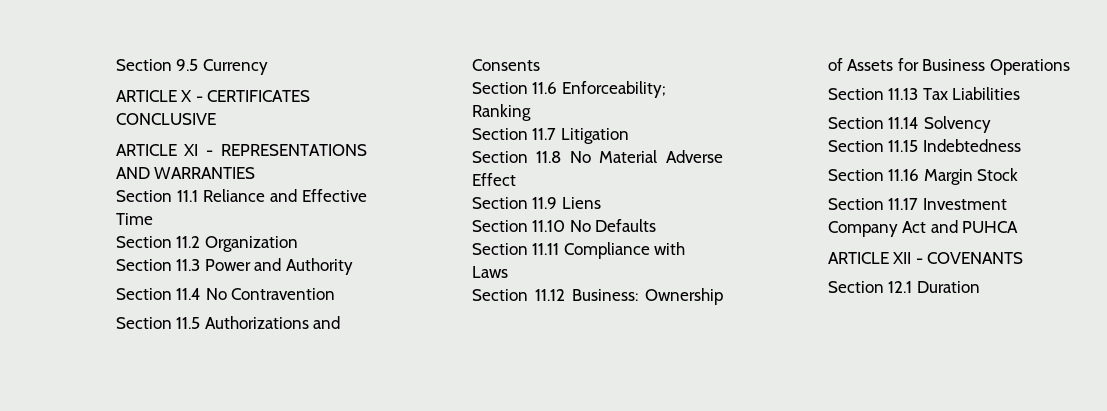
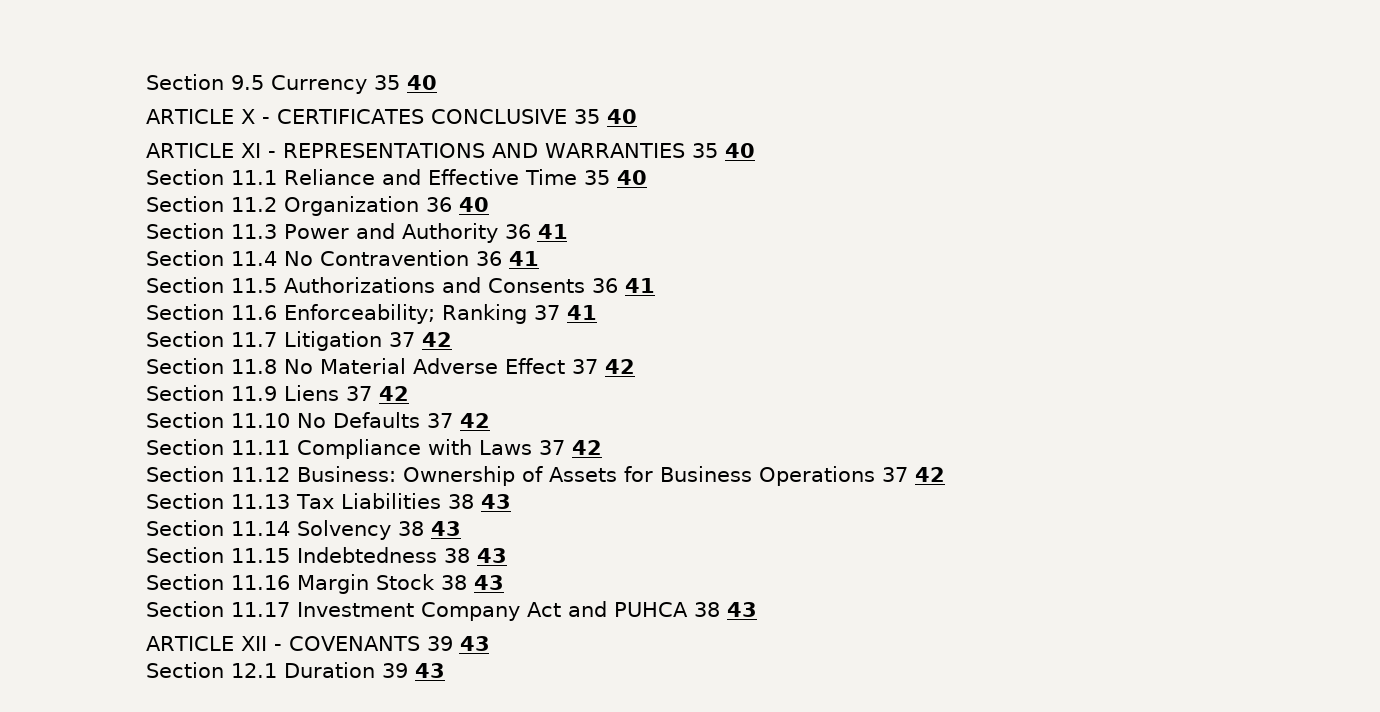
- Section 9.5 Currency
+ Section 9.5 Currency 35 40
- ARTICLE X - CERTIFICATES CONCLUSIVE
+ ARTICLE X - CERTIFICATES CONCLUSIVE 35 40
- ARTICLE XI - REPRESENTATIONS AND WARRANTIES
+ ARTICLE XI - REPRESENTATIONS AND WARRANTIES 35 40
- Section 11.1 Reliance and Effective Time
+ Section 11.1 Reliance and Effective Time 35 40
- Section 11.2 Organization
+ Section 11.2 Organization 36 40
- Section 11.3 Power and Authority
+ Section 11.3 Power and Authority 36 41
- Section 11.4 No Contravention
+ Section 11.4 No Contravention 36 41
- Section 11.5 Authorizations and Consents
+ Section 11.5 Authorizations and Consents 36 41
- Section 11.6 Enforceability; Ranking
+ Section 11.6 Enforceability; Ranking 37 41
- Section 11.7 Litigation
+ Section 11.7 Litigation 37 42
- Section 11.8 No Material Adverse Effect
+ Section 11.8 No Material Adverse Effect 37 42
- Section 11.9 Liens
+ Section 11.9 Liens 37 42
- Section 11.10 No Defaults
+ Section 11.10 No Defaults 37 42
- Section 11.11 Compliance with Laws
+ Section 11.11 Compliance with Laws 37 42
- Section 11.12 Business: Ownership of Assets for Business Operations
+ Section 11.12 Business: Ownership of Assets for Business Operations 37 42
- Section 11.13 Tax Liabilities
+ Section 11.13 Tax Liabilities 38 43
- Section 11.14 Solvency
+ Section 11.14 Solvency 38 43
- Section 11.15 Indebtedness
+ Section 11.15 Indebtedness 38 43
- Section 11.16 Margin Stock
+ Section 11.16 Margin Stock 38 43
- Section 11.17 Investment Company Act and PUHCA
+ Section 11.17 Investment Company Act and PUHCA 38 43
- ARTICLE XII - COVENANTS
+ ARTICLE XII - COVENANTS 39 43
- Section 12.1 Duration
+ Section 12.1 Duration 39 43

